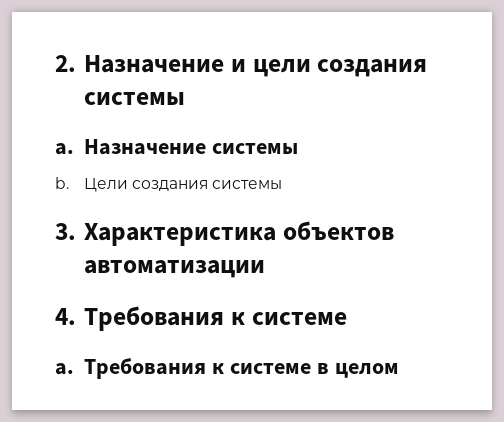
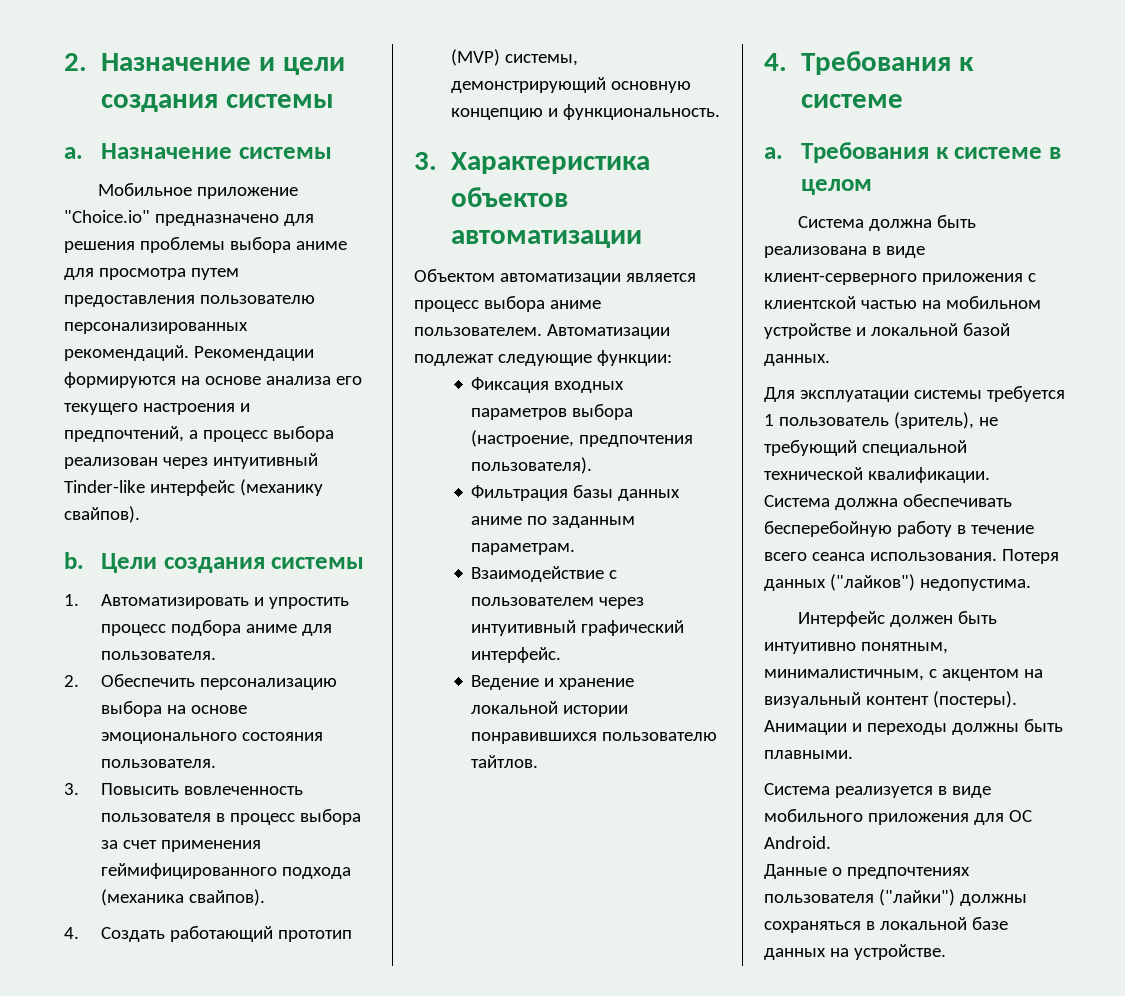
+ Мобильное приложение "Choice.io" предназначено для решения проблемы выбора аниме для просмотра путем предоставления пользователю персонализированных рекомендаций. Рекомендации формируются на основе анализа его текущего настроения и предпочтений, а процесс выбора реализован через интуитивный Tinder-like интерфейс (механику свайпов).
  b. Цели создания системы
+ 1. Автоматизировать и упростить процесс подбора аниме для пользователя.
+ 2. Обеспечить персонализацию выбора на основе эмоционального состояния пользователя.
+ 3. Повысить вовлеченность пользователя в процесс выбора за счет применения геймифицированного подхода (механика свайпов).
+ 4. Создать работающий прототип (MVP) системы, демонстрирующий основную концепцию и функциональность.
  3. Характеристика объектов автоматизации
+ Объектом автоматизации является процесс выбора аниме пользователем. Автоматизации подлежат следующие функции:
+ Фиксация входных параметров выбора (настроение, предпочтения пользователя).
+ Фильтрация базы данных аниме по заданным параметрам.
+ Взаимодействие с пользователем через интуитивный графический интерфейс.
+ Ведение и хранение локальной истории понравившихся пользователю тайтлов.
+ Система должна быть реализована в виде клиент-серверного приложения с клиентской частью на мобильном устройстве и локальной базой данных.
+ Для эксплуатации системы требуется 1 пользователь (зритель), не требующий специальной технической квалификации.
+ Система должна обеспечивать бесперебойную работу в течение всего сеанса использования. Потеря данных ("лайков") недопустима.
+ Интерфейс должен быть интуитивно понятным, минималистичным, с акцентом на визуальный контент (постеры). Анимации и переходы должны быть плавными.
+ Система реализуется в виде мобильного приложения для ОС Android.
+ Данные о предпочтениях пользователя ("лайки") должны сохраняться в локальной базе данных на устройстве.

